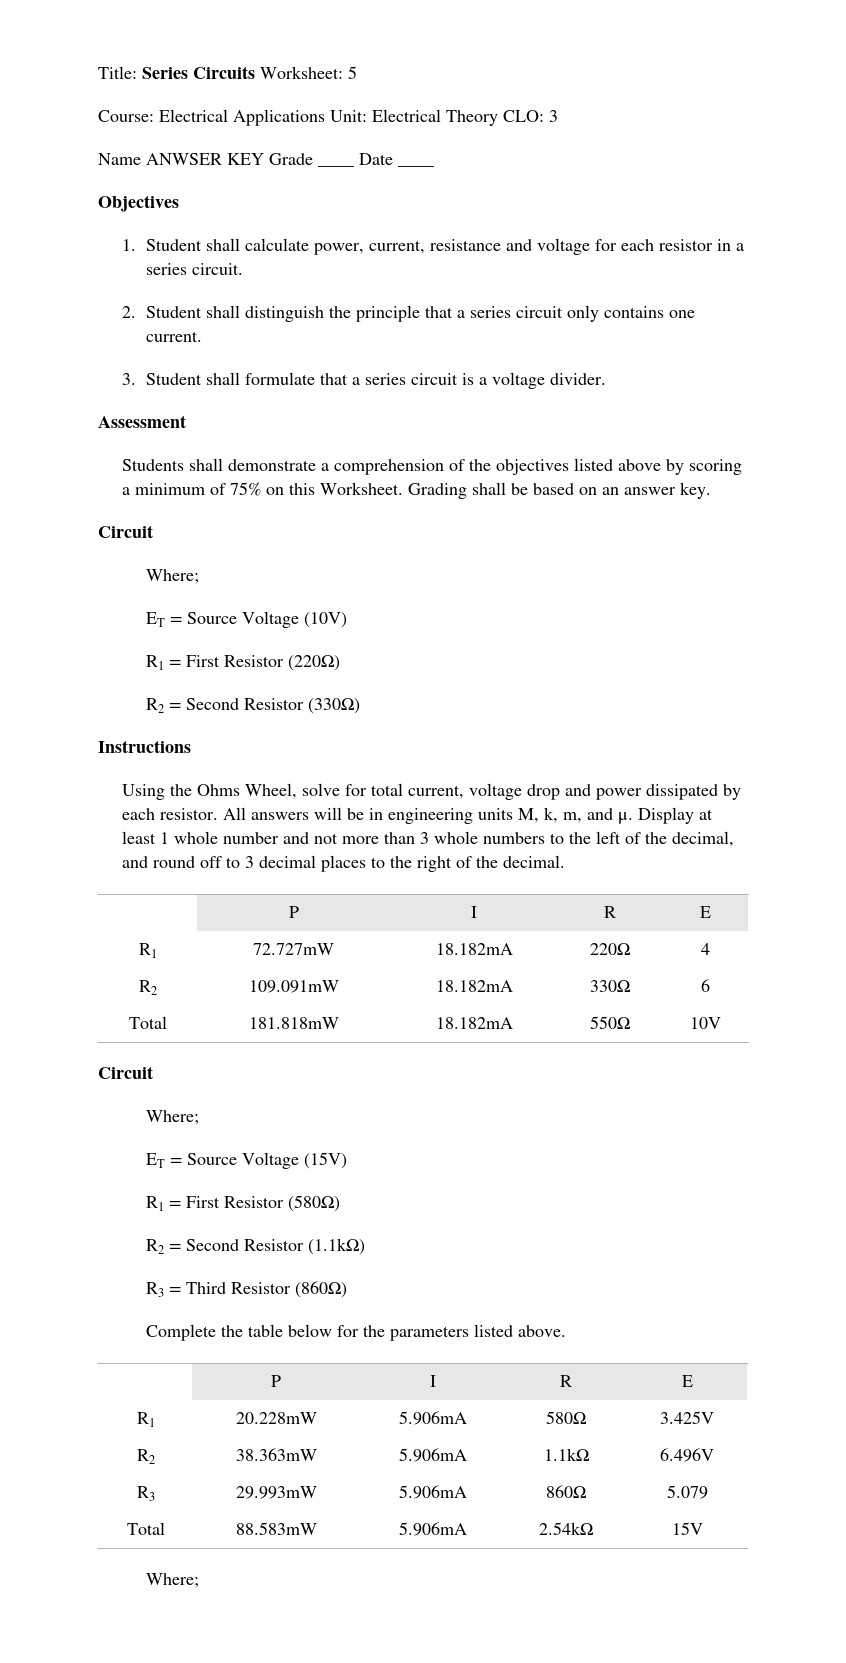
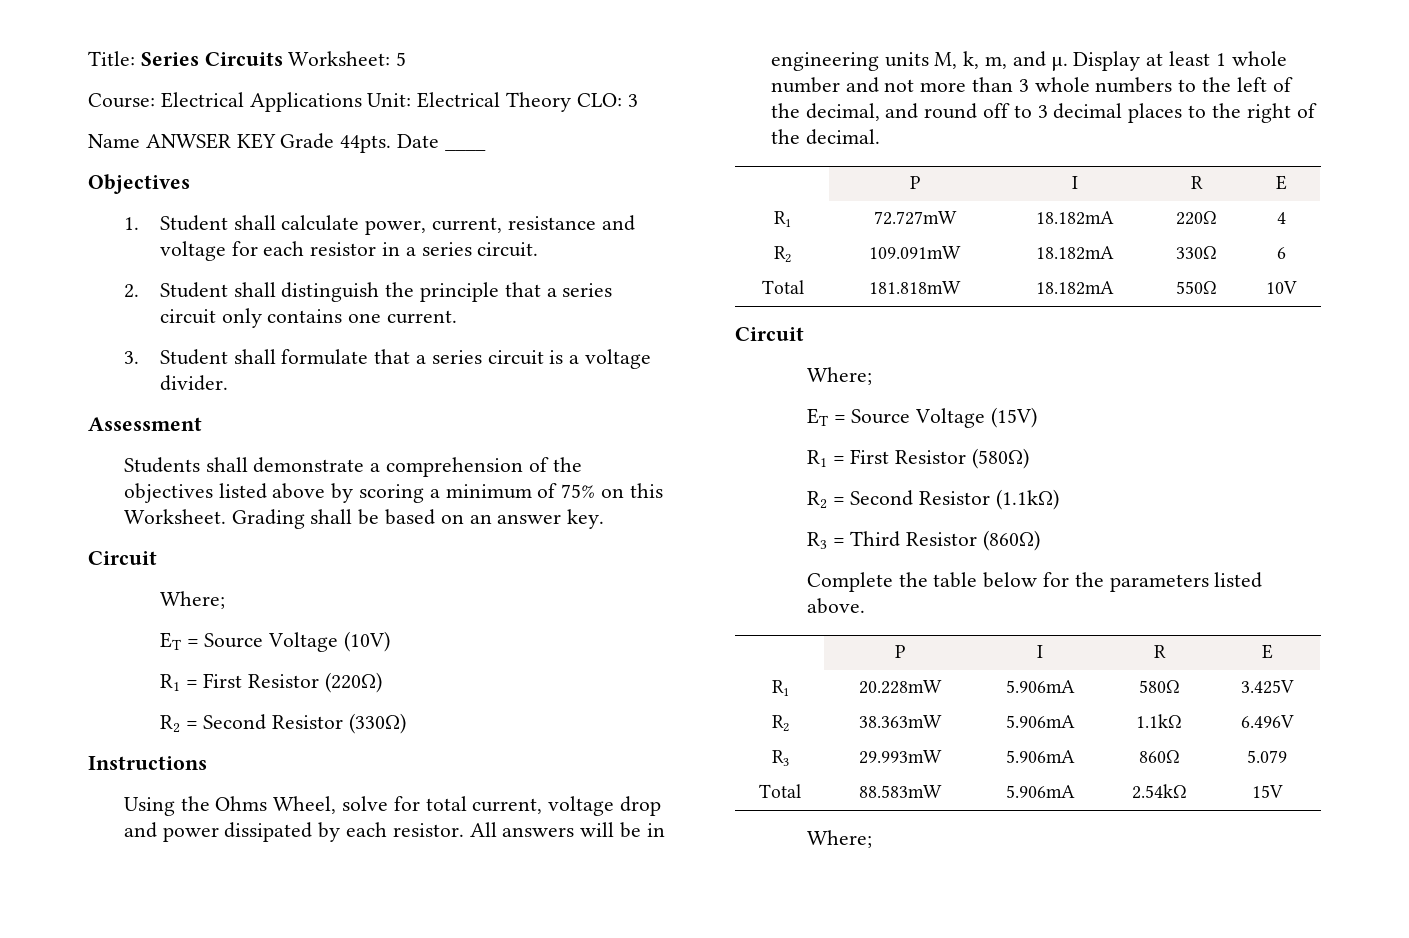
- Name ANWSER KEY Grade ____ Date ____
+ Name ANWSER KEY Grade 44pts. Date ____

